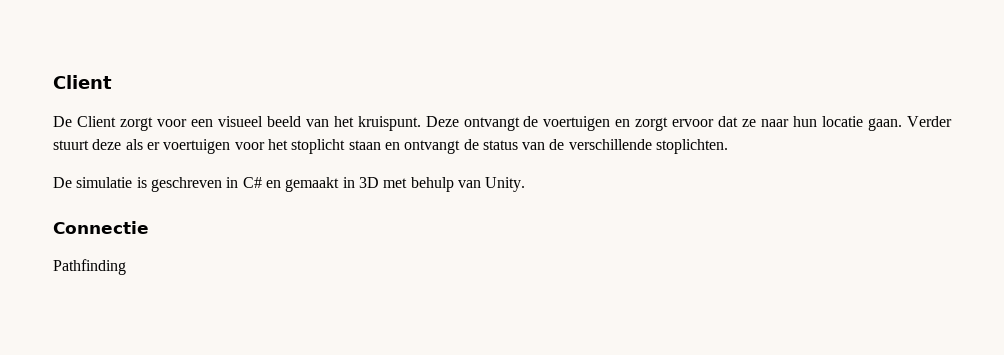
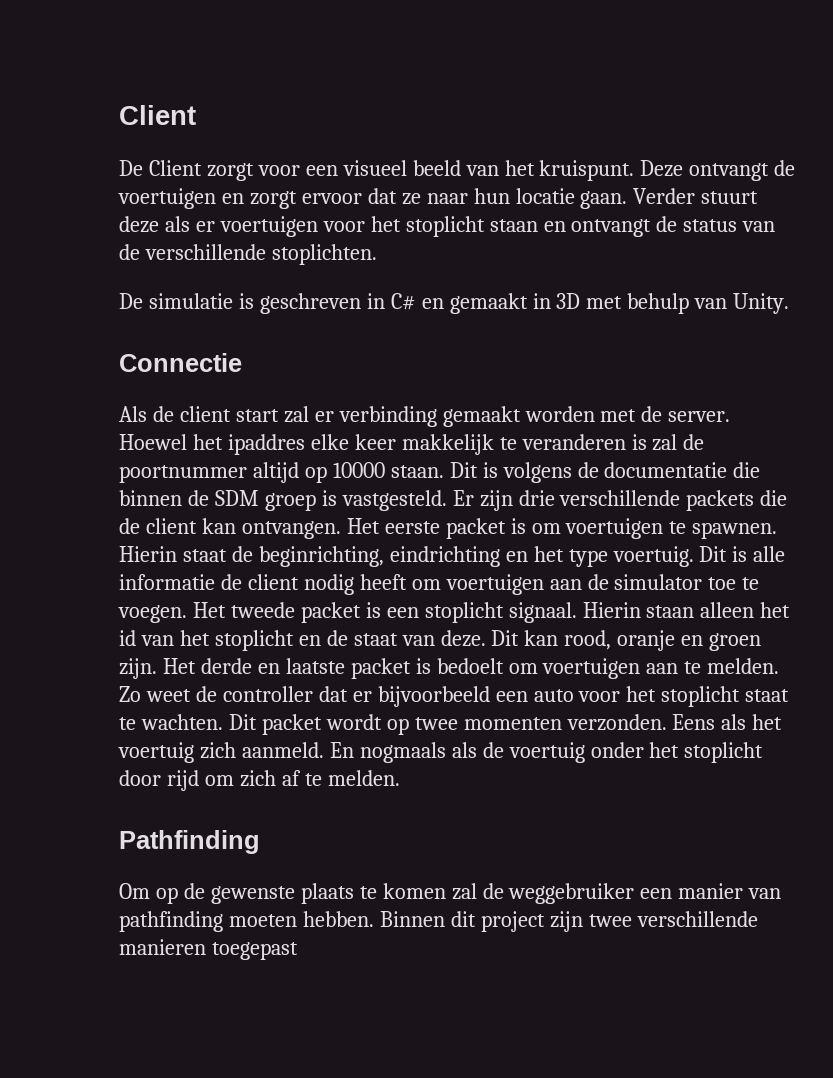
+ Als de client start zal er verbinding gemaakt worden met de server. Hoewel het ipaddres elke keer makkelijk te veranderen is zal de poortnummer altijd op 10000 staan. Dit is volgens de documentatie die binnen de SDM groep is vastgesteld. Er zijn drie verschillende packets die de client kan ontvangen. Het eerste packet is om voertuigen te spawnen. Hierin staat de beginrichting, eindrichting en het type voertuig. Dit is alle informatie de client nodig heeft om voertuigen aan de simulator toe te voegen. Het tweede packet is een stoplicht signaal. Hierin staan alleen het id van het stoplicht en de staat van deze. Dit kan rood, oranje en groen zijn. Het derde en laatste packet is bedoelt om voertuigen aan te melden. Zo weet de controller dat er bijvoorbeeld een auto voor het stoplicht staat te wachten. Dit packet wordt op twee momenten verzonden. Eens als het voertuig zich aanmeld. En nogmaals als de voertuig onder het stoplicht door rijd om zich af te melden.
  Pathfinding
+ Om op de gewenste plaats te komen zal de weggebruiker een manier van pathfinding moeten hebben. Binnen dit project zijn twee verschillende manieren toegepast

